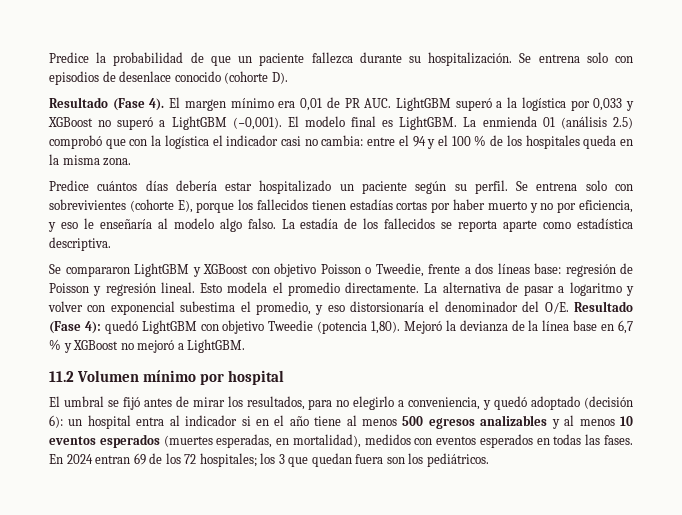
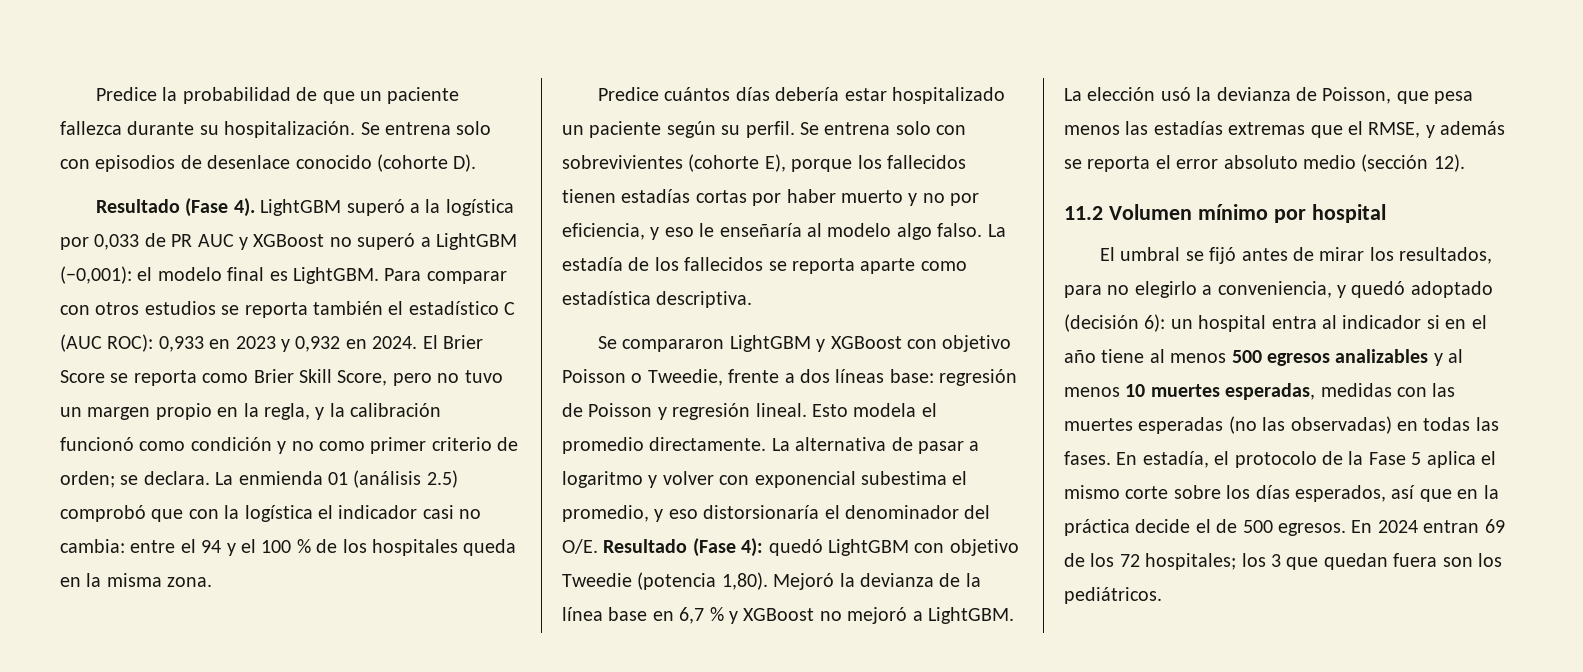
- El margen mínimo era 0,01 de PR AUC. LightGBM superó a la logística por 0,033 y XGBoost no superó a LightGBM (−0,001). El modelo final es LightGBM.
+ LightGBM superó a la logística por 0,033 de PR AUC y XGBoost no superó a LightGBM (−0,001): el modelo final es LightGBM.
+ Para comparar con otros estudios se reporta también el estadístico C (AUC ROC): 0,933 en 2023 y 0,932 en 2024. El Brier Score se reporta como Brier Skill Score, pero no tuvo un margen propio en la regla, y la calibración funcionó como condición y no como primer criterio de orden; se declara.
+ La elección usó la devianza de Poisson, que pesa menos las estadías extremas que el RMSE, y además se reporta el error absoluto medio (sección 12).
- El umbral se fijó antes de mirar los resultados, para no elegirlo a conveniencia, y quedó adoptado (decisión 6): un hospital entra al indicador si en el año tiene al menos 500 egresos analizables y al menos 10 eventos esperados (muertes esperadas, en mortalidad), medidos con eventos esperados en todas las fases.
+ El umbral se fijó antes de mirar los resultados, para no elegirlo a conveniencia, y quedó adoptado (decisión 6): un hospital entra al indicador si en el año tiene al menos 500 egresos analizables y al menos 10 muertes esperadas, medidas con las muertes esperadas (no las observadas) en todas las fases.
- En 2024 entran 69 de los 72 hospitales; los 3 que quedan fuera son los pediátricos.
+ En estadía, el protocolo de la Fase 5 aplica el mismo corte sobre los días esperados, así que en la práctica decide el de 500 egresos. En 2024 entran 69 de los 72 hospitales; los 3 que quedan fuera son los pediátricos.

